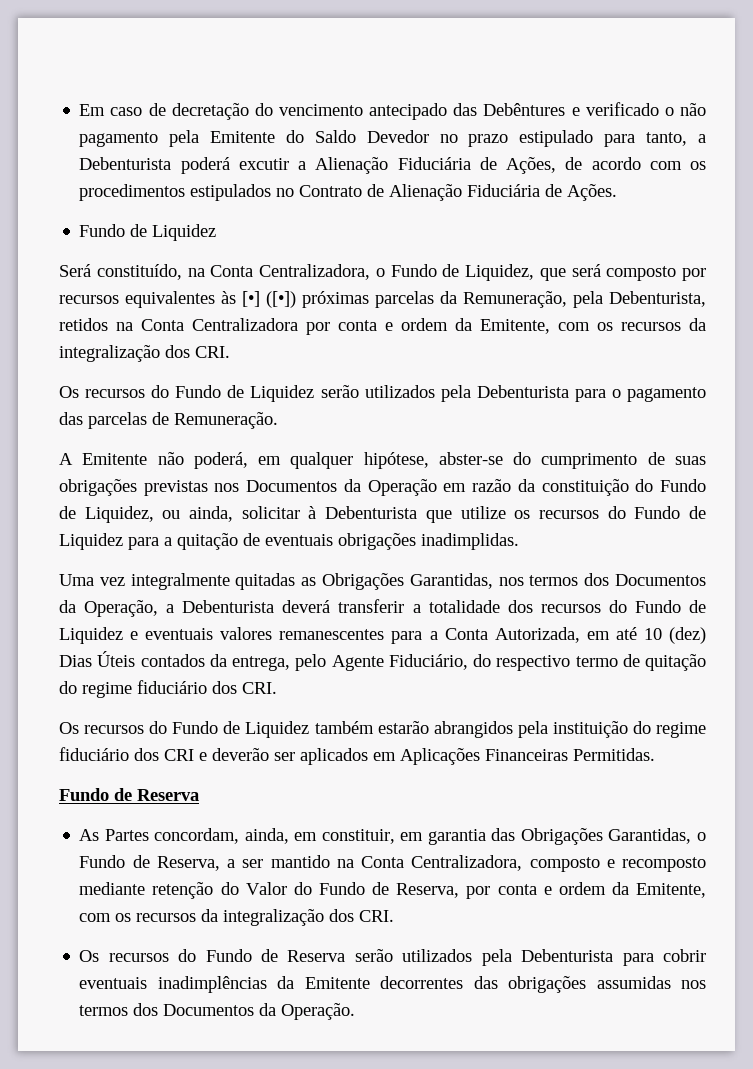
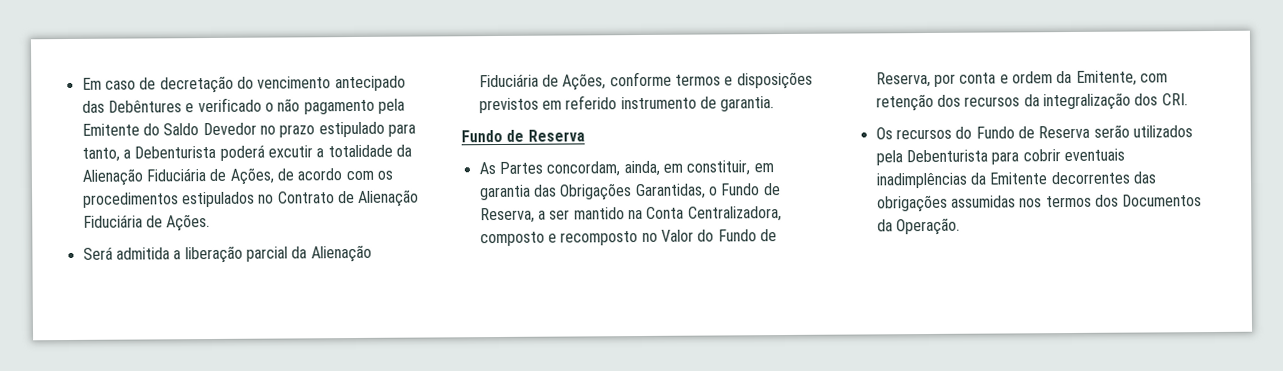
- Em caso de decretação do vencimento antecipado das Debêntures e verificado o não pagamento pela Emitente do Saldo Devedor no prazo estipulado para tanto, a Debenturista poderá excutir a Alienação Fiduciária de Ações, de acordo com os procedimentos estipulados no Contrato de Alienação Fiduciária de Ações.
- Fundo de Liquidez
- Será constituído, na Conta Centralizadora, o Fundo de Liquidez, que será composto por recursos equivalentes às [•] ([•]) próximas parcelas da Remuneração, pela Debenturista, retidos na Conta Centralizadora por conta e ordem da Emitente, com os recursos da integralização dos CRI.
- Os recursos do Fundo de Liquidez serão utilizados pela Debenturista para o pagamento das parcelas de Remuneração.
- A Emitente não poderá, em qualquer hipótese, abster-se do cumprimento de suas obrigações previstas nos Documentos da Operação em razão da constituição do Fundo de Liquidez, ou ainda, solicitar à Debenturista que utilize os recursos do Fundo de Liquidez para a quitação de eventuais obrigações inadimplidas.
- Uma vez integralmente quitadas as Obrigações Garantidas, nos termos dos Documentos da Operação, a Debenturista deverá transferir a totalidade dos recursos do Fundo de Liquidez e eventuais valores remanescentes para a Conta Autorizada, em até 10 (dez) Dias Úteis contados da entrega, pelo Agente Fiduciário, do respectivo termo de quitação do regime fiduciário dos CRI.
- Os recursos do Fundo de Liquidez também estarão abrangidos pela instituição do regime fiduciário dos CRI e deverão ser aplicados em Aplicações Financeiras Permitidas.
+ Em caso de decretação do vencimento antecipado das Debêntures e verificado o não pagamento pela Emitente do Saldo Devedor no prazo estipulado para tanto, a Debenturista poderá excutir a totalidade da Alienação Fiduciária de Ações, de acordo com os procedimentos estipulados no Contrato de Alienação Fiduciária de Ações.
+ Será admitida a liberação parcial da Alienação Fiduciária de Ações, conforme termos e disposições previstos em referido instrumento de garantia.
- As Partes concordam, ainda, em constituir, em garantia das Obrigações Garantidas, o Fundo de Reserva, a ser mantido na Conta Centralizadora, composto e recomposto mediante retenção do Valor do Fundo de Reserva, por conta e ordem da Emitente, com os recursos da integralização dos CRI.
+ As Partes concordam, ainda, em constituir, em garantia das Obrigações Garantidas, o Fundo de Reserva, a ser mantido na Conta Centralizadora, composto e recomposto no Valor do Fundo de Reserva, por conta e ordem da Emitente, com retenção dos recursos da integralização dos CRI.

